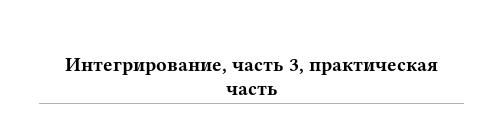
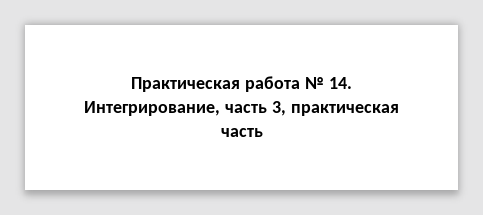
- Интегрирование, часть 3, практическая часть
+ Практическая работа № 14. Интегрирование, часть 3, практическая часть

